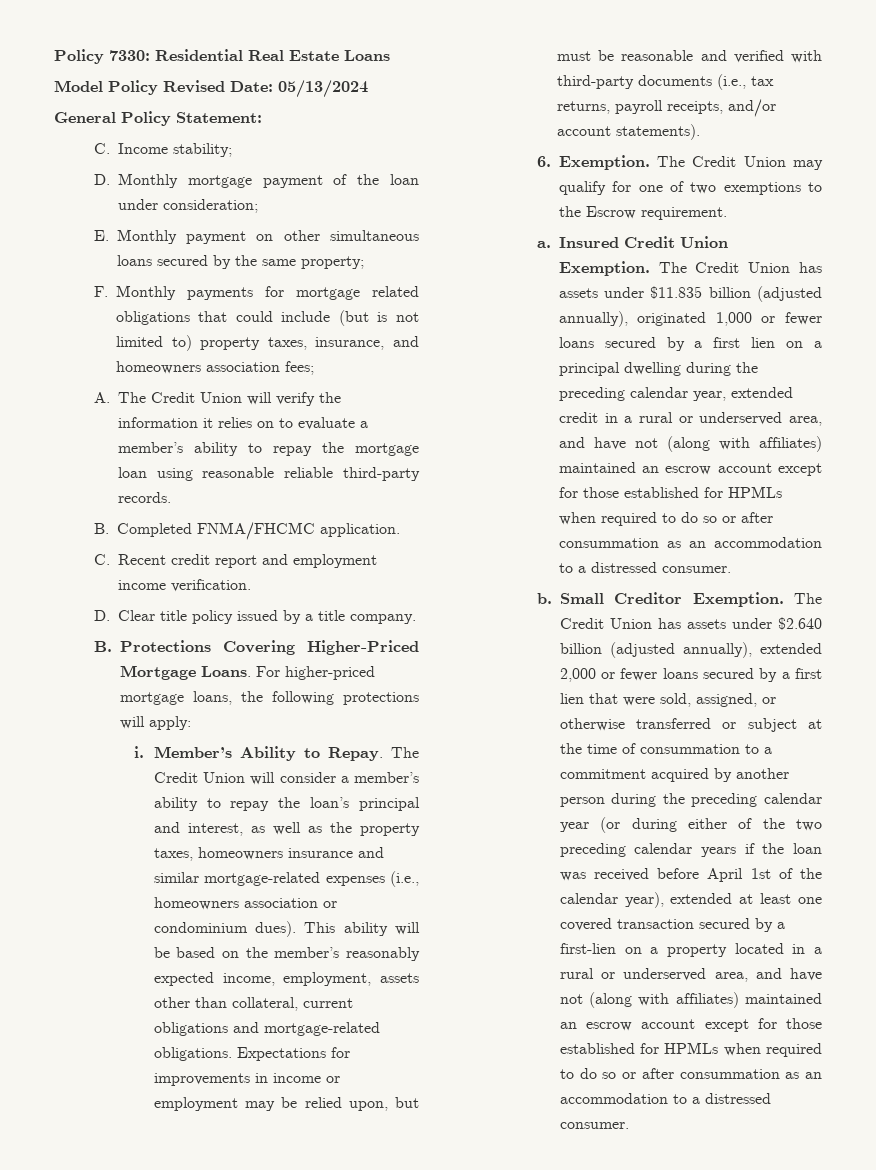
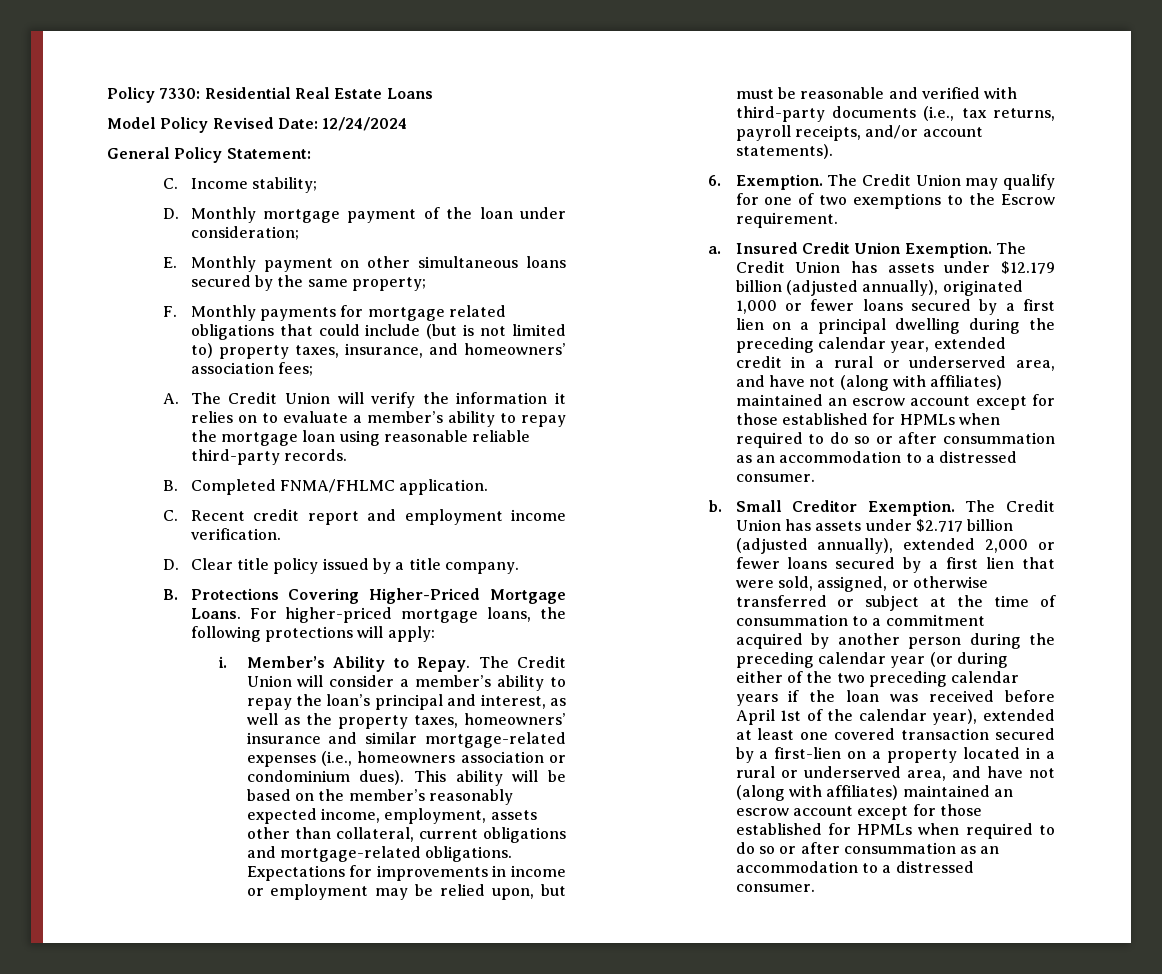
- Model Policy Revised Date: 05/13/2024
+ Model Policy Revised Date: 12/24/2024
- F. Monthly payments for mortgage related obligations that could include (but is not limited to) property taxes, insurance, and homeowners association fees;
+ F. Monthly payments for mortgage related obligations that could include (but is not limited to) property taxes, insurance, and homeowners’ association fees;
- B. Completed FNMA/FHCMC application.
+ B. Completed FNMA/FHLMC application.
- The Credit Union will consider a member’s ability to repay the loan’s principal and interest, as well as the property taxes, homeowners insurance and similar mortgage-related expenses (i.e., homeowners association or condominium dues).
+ The Credit Union will consider a member’s ability to repay the loan’s principal and interest, as well as the property taxes, homeowners’ insurance and similar mortgage-related expenses (i.e., homeowners association or condominium dues).
- The Credit Union has assets under $11.835 billion (adjusted annually), originated 1,000 or fewer loans secured by a first lien on a principal dwelling during the preceding calendar year, extended credit in a rural or underserved area, and have not (along with affiliates) maintained an escrow account except for those established for HPMLs when required to do so or after consummation as an accommodation to a distressed consumer.
+ The Credit Union has assets under $12.179 billion (adjusted annually), originated 1,000 or fewer loans secured by a first lien on a principal dwelling during the preceding calendar year, extended credit in a rural or underserved area, and have not (along with affiliates) maintained an escrow account except for those established for HPMLs when required to do so or after consummation as an accommodation to a distressed consumer.
- The Credit Union has assets under $2.640 billion (adjusted annually), extended 2,000 or fewer loans secured by a first lien that were sold, assigned, or otherwise transferred or subject at the time of consummation to a commitment acquired by another person during the preceding calendar year (or during either of the two preceding calendar years if the loan was received before April 1st of the calendar year), extended at least one covered transaction secured by a first-lien on a property located in a rural or underserved area, and have not (along with affiliates) maintained an escrow account except for those established for HPMLs when required to do so or after consummation as an accommodation to a distressed consumer.
+ The Credit Union has assets under $2.717 billion (adjusted annually), extended 2,000 or fewer loans secured by a first lien that were sold, assigned, or otherwise transferred or subject at the time of consummation to a commitment acquired by another person during the preceding calendar year (or during either of the two preceding calendar years if the loan was received before April 1st of the calendar year), extended at least one covered transaction secured by a first-lien on a property located in a rural or underserved area, and have not (along with affiliates) maintained an escrow account except for those established for HPMLs when required to do so or after consummation as an accommodation to a distressed consumer.

